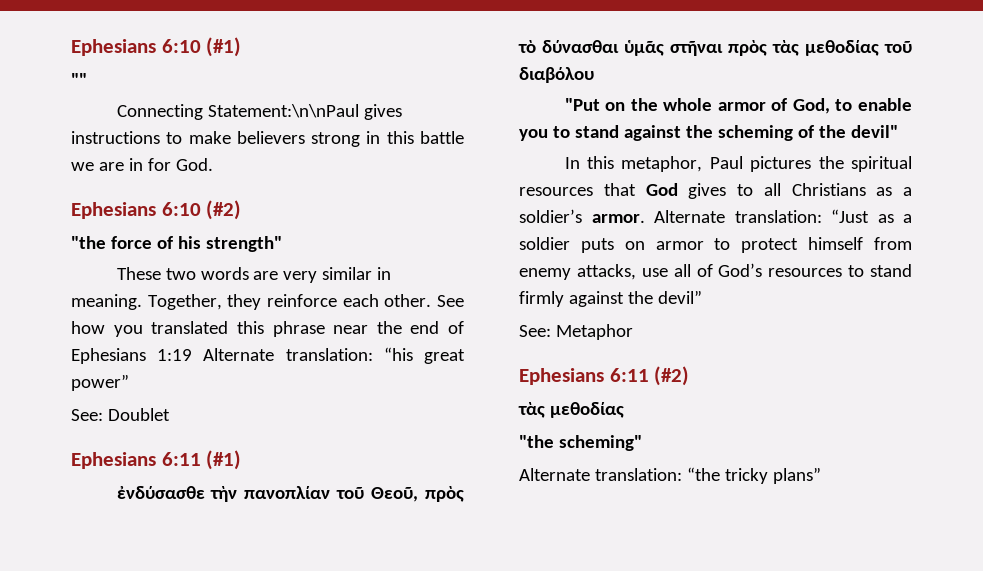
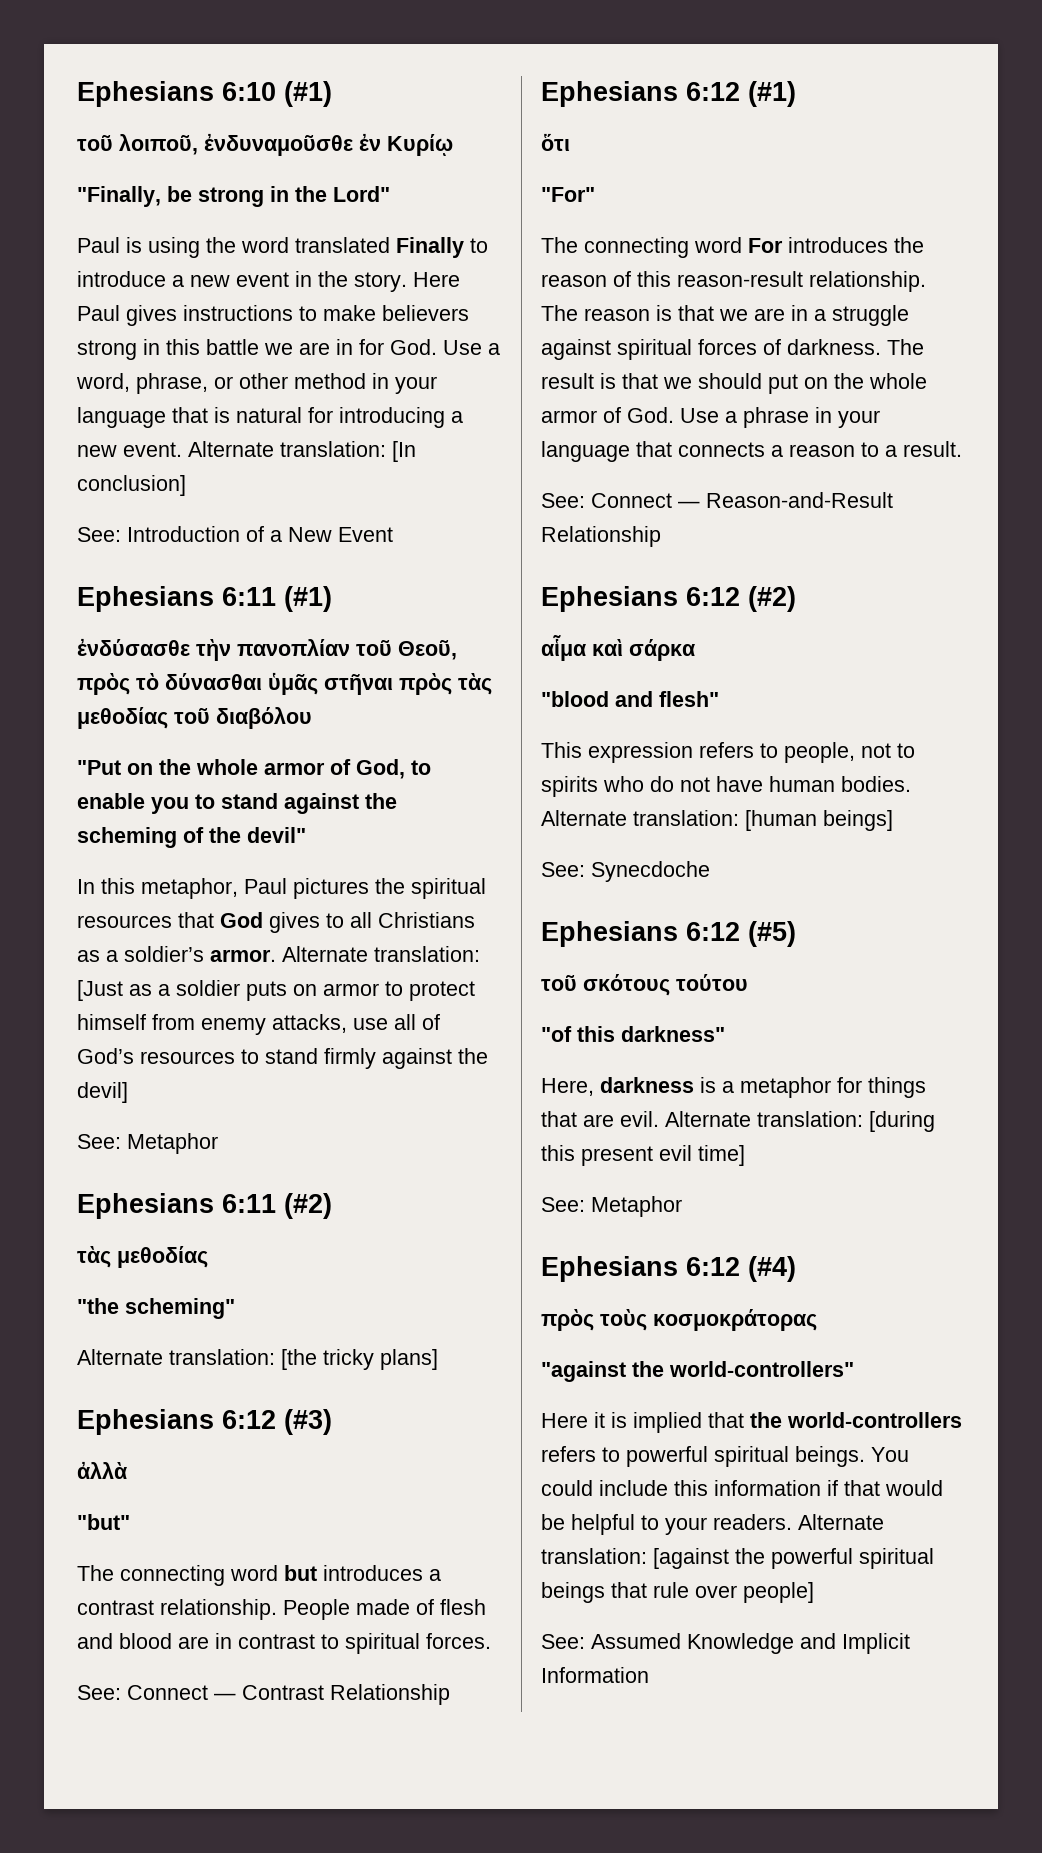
- ""
- Connecting Statement:\n\nPaul gives instructions to make believers strong in this battle we are in for God.
- Ephesians 6:10 (#2)
- "the force of his strength"
- These two words are very similar in meaning. Together, they reinforce each other. See how you translated this phrase near the end of Ephesians 1:19 Alternate translation: “his great power”
- See: Doublet
+ τοῦ λοιποῦ, ἐνδυναμοῦσθε ἐν Κυρίῳ
+ "Finally, be strong in the Lord"
+ Paul is using the word translated Finally to introduce a new event in the story. Here Paul gives instructions to make believers strong in this battle we are in for God. Use a word, phrase, or other method in your language that is natural for introducing a new event. Alternate translation: [In conclusion]
+ See: Introduction of a New Event
- Alternate translation: “Just as a soldier puts on armor to protect himself from enemy attacks, use all of God’s resources to stand firmly against the devil”
+ Alternate translation: [Just as a soldier puts on armor to protect himself from enemy attacks, use all of God’s resources to stand firmly against the devil]
- Alternate translation: “the tricky plans”
+ Alternate translation: [the tricky plans]
+ Ephesians 6:12 (#3)
+ ἀλλὰ
+ "but"
+ The connecting word but introduces a contrast relationship. People made of flesh and blood are in contrast to spiritual forces.
+ See: Connect — Contrast Relationship
+ Ephesians 6:12 (#1)
+ ὅτι
+ "For"
+ The connecting word For introduces the reason of this reason-result relationship. The reason is that we are in a struggle against spiritual forces of darkness. The result is that we should put on the whole armor of God. Use a phrase in your language that connects a reason to a result.
+ See: Connect — Reason-and-Result Relationship
+ Ephesians 6:12 (#2)
+ αἷμα καὶ σάρκα
+ "blood and flesh"
+ This expression refers to people, not to spirits who do not have human bodies. Alternate translation: [human beings]
+ See: Synecdoche
+ Ephesians 6:12 (#5)
+ τοῦ σκότους τούτου
+ "of this darkness"
+ Here, darkness is a metaphor for things that are evil. Alternate translation: [during this present evil time]
+ See: Metaphor
+ Ephesians 6:12 (#4)
+ πρὸς τοὺς κοσμοκράτορας
+ "against the world-controllers"
+ Here it is implied that the world-controllers refers to powerful spiritual beings. You could include this information if that would be helpful to your readers. Alternate translation: [against the powerful spiritual beings that rule over people]
+ See: Assumed Knowledge and Implicit Information

